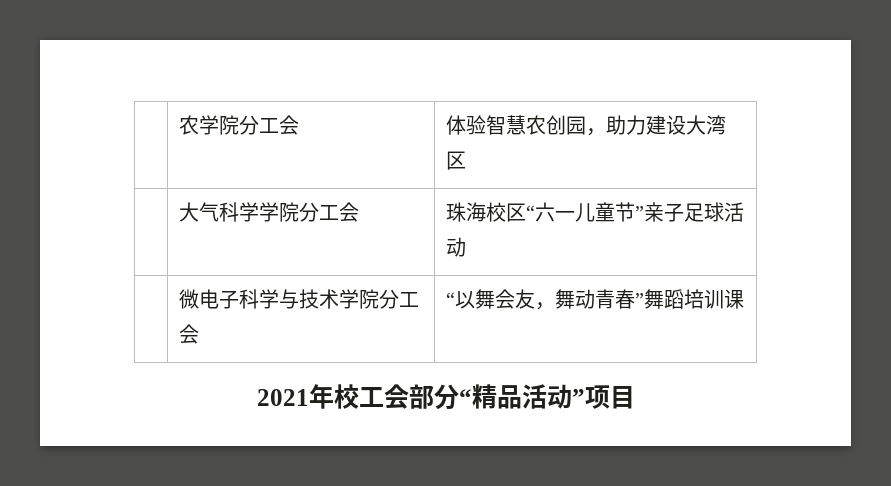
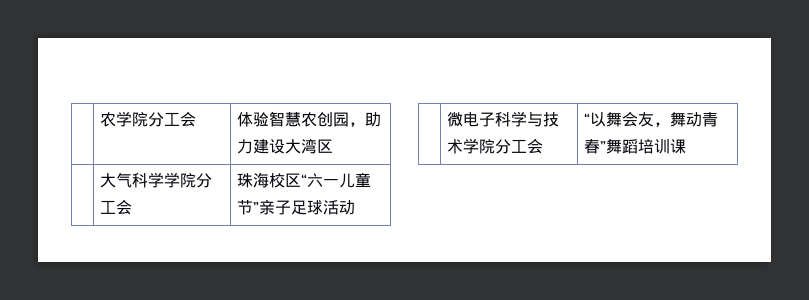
- 2021年校工会部分“精品活动”项目

